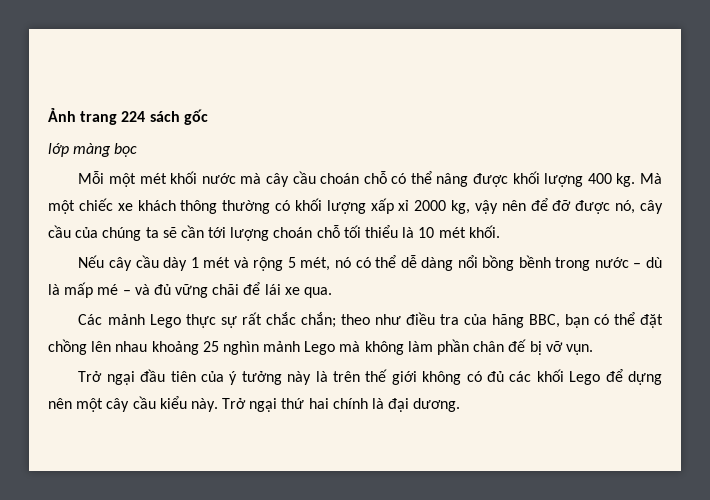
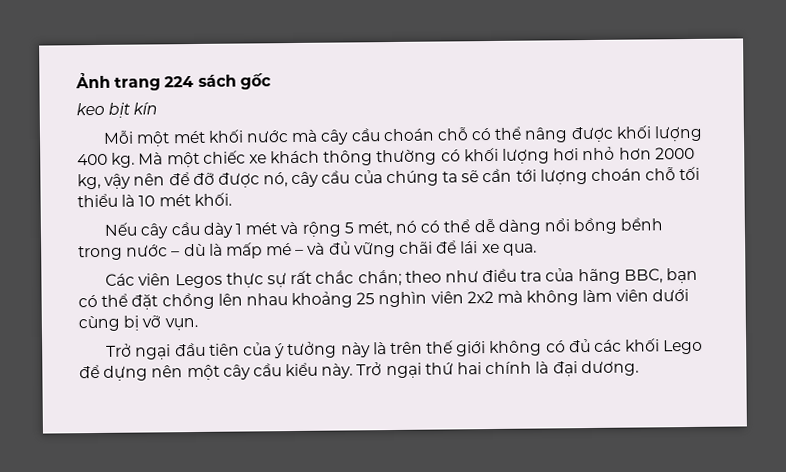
- lớp màng bọc
+ keo bịt kín
- Mà một chiếc xe khách thông thường có khối lượng xấp xỉ 2000 kg, vậy nên để đỡ được nó, cây cầu của chúng ta sẽ cần tới lượng choán chỗ tối thiểu là 10 mét khối.
+ Mà một chiếc xe khách thông thường có khối lượng hơi nhỏ hơn 2000 kg, vậy nên để đỡ được nó, cây cầu của chúng ta sẽ cần tới lượng choán chỗ tối thiểu là 10 mét khối.
- Các mảnh Lego thực sự rất chắc chắn; theo như điều tra của hãng BBC, bạn có thể đặt chồng lên nhau khoảng 25 nghìn mảnh Lego mà không làm phần chân đế bị vỡ vụn.
+ Các viên Legos thực sự rất chắc chắn; theo như điều tra của hãng BBC, bạn có thể đặt chồng lên nhau khoảng 25 nghìn viên 2x2 mà không làm viên dưới cùng bị vỡ vụn.

